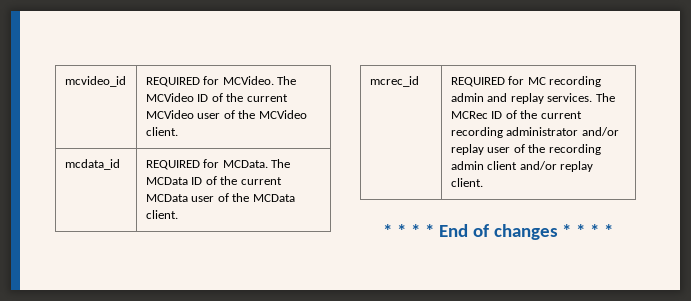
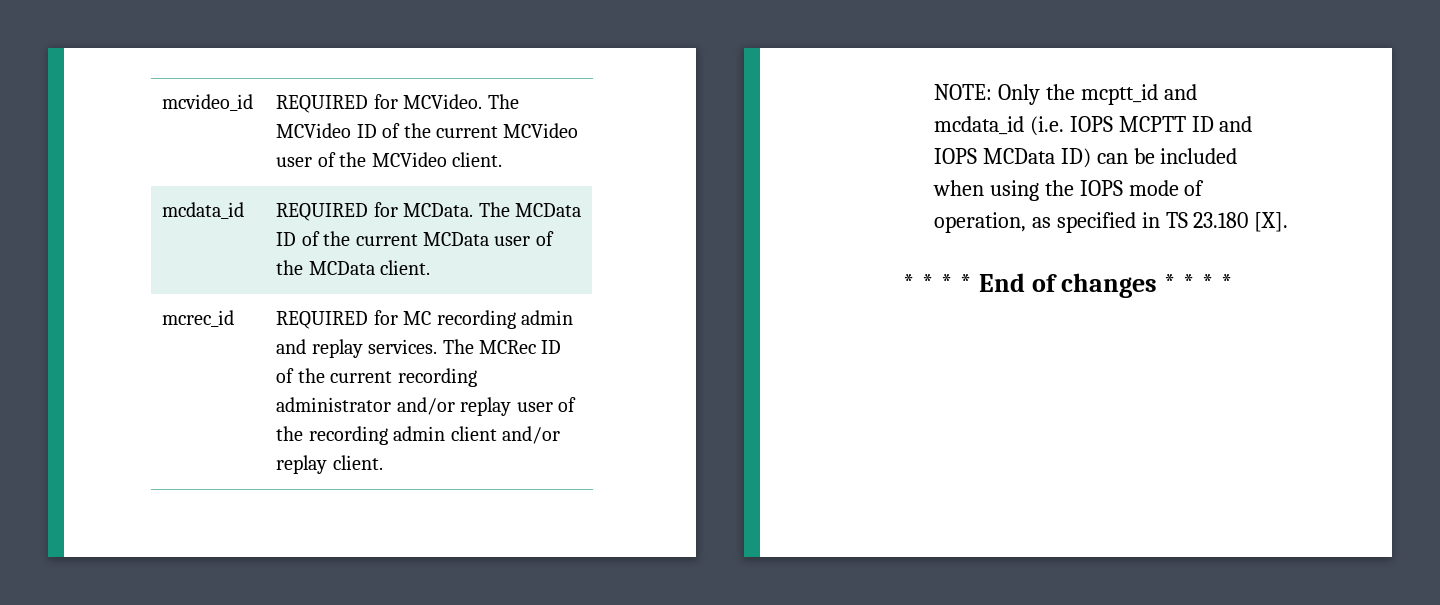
+ NOTE: Only the mcptt_id and mcdata_id (i.e. IOPS MCPTT ID and IOPS MCData ID) can be included when using the IOPS mode of operation, as specified in TS 23.180 [X].

